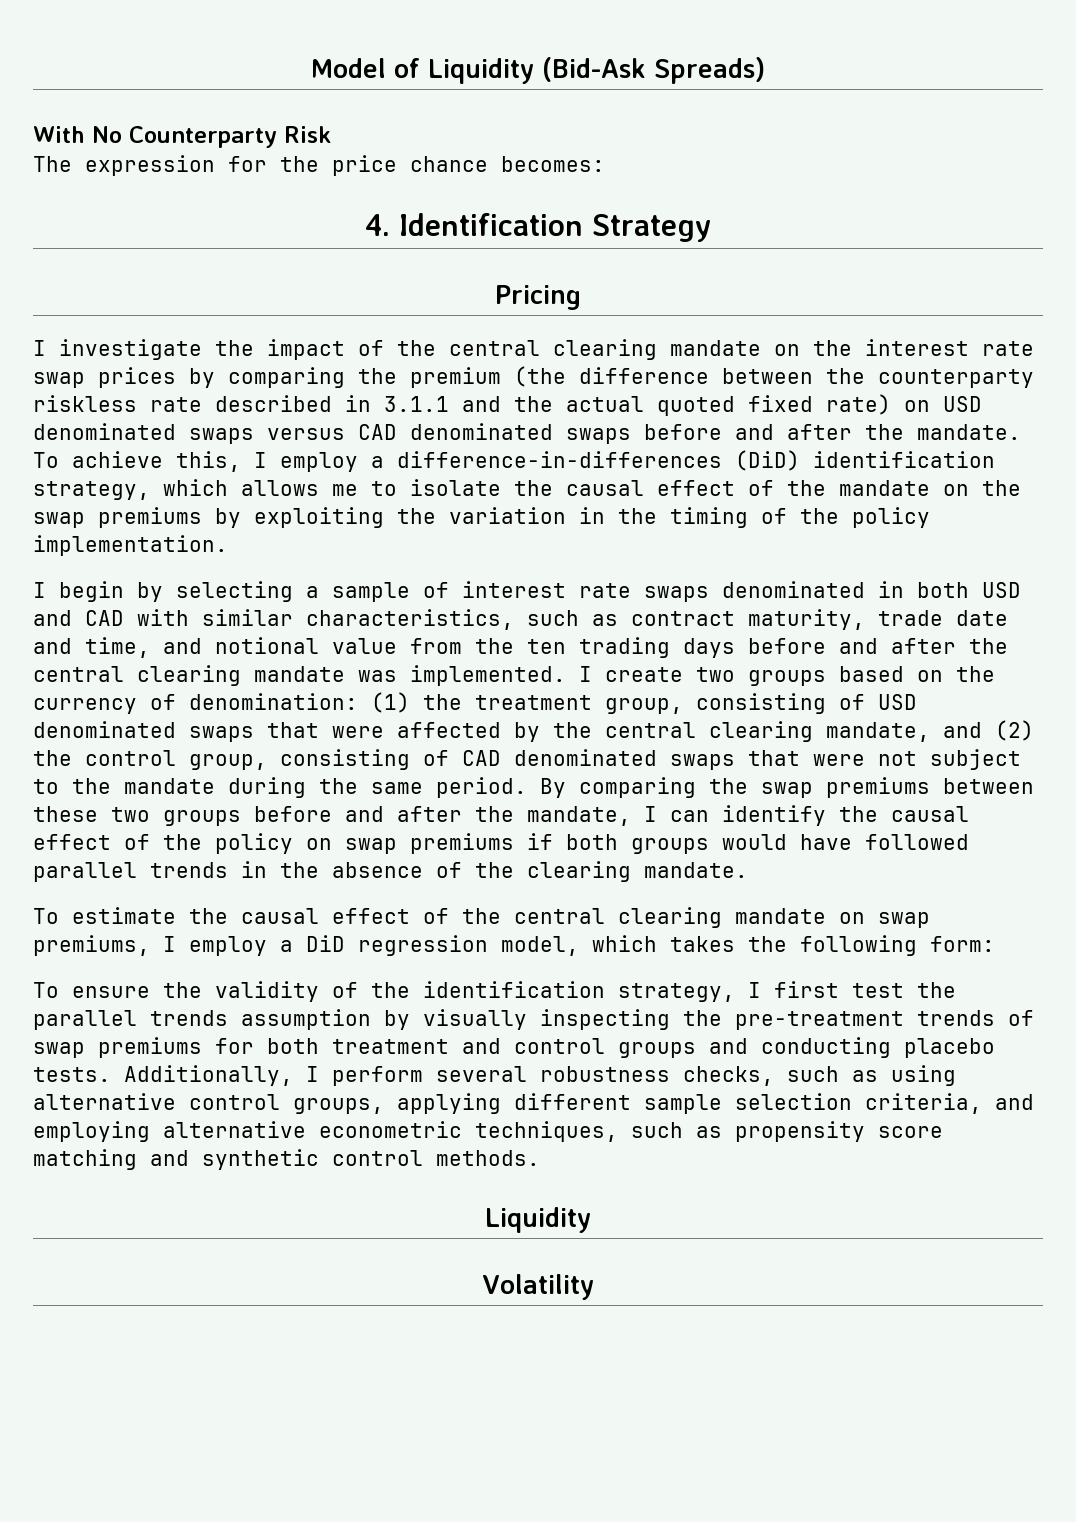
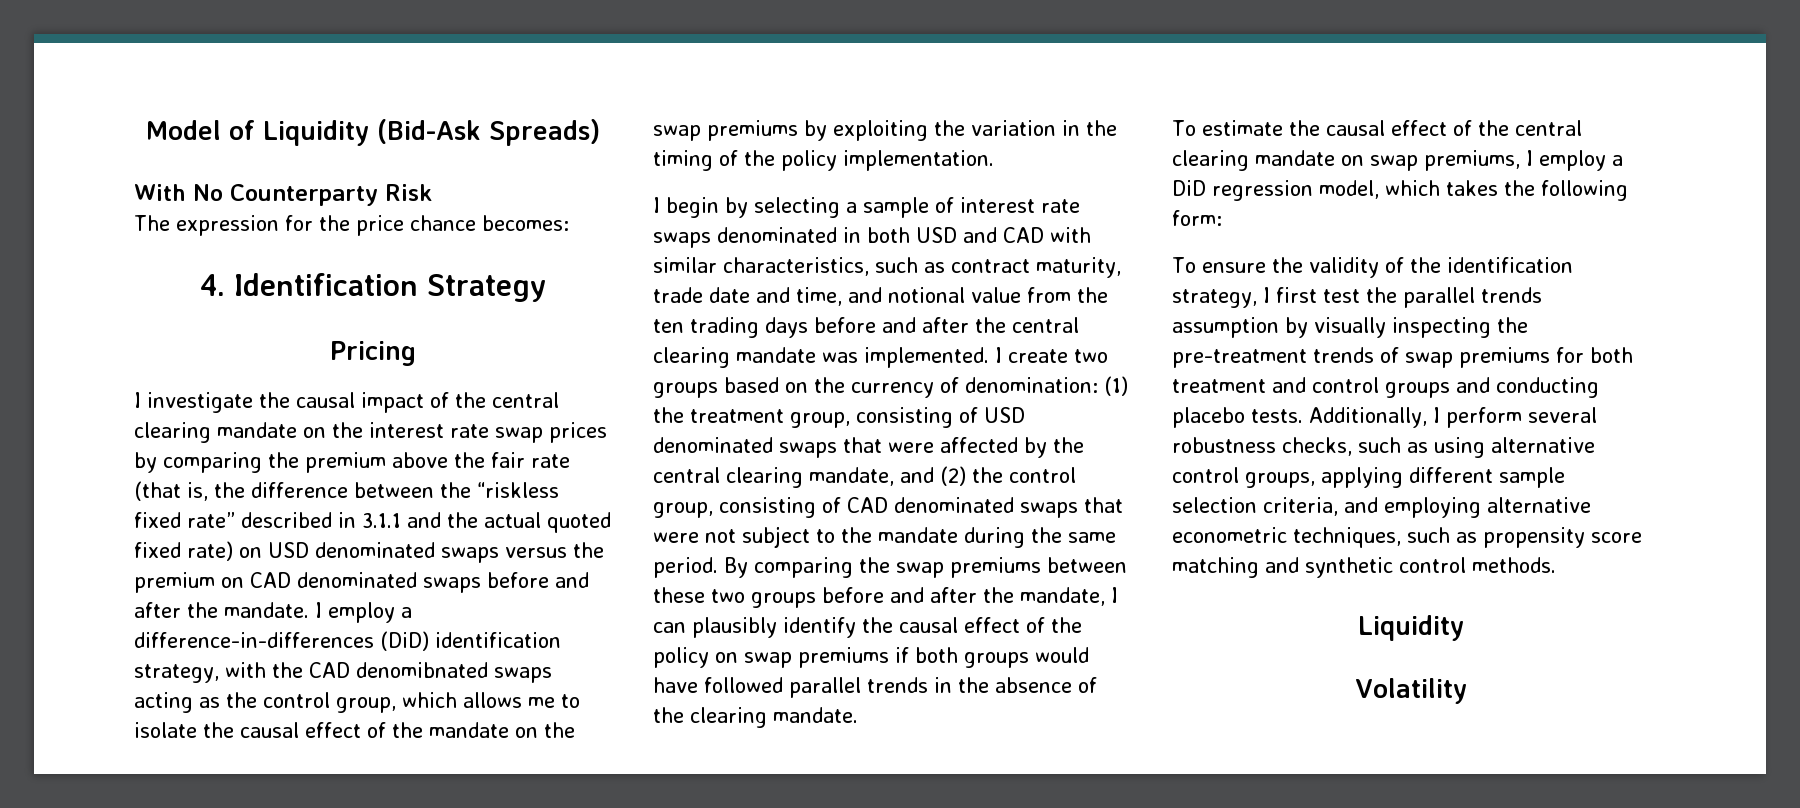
- I investigate the impact of the central clearing mandate on the interest rate swap prices by comparing the premium (the difference between the counterparty riskless rate described in 3.1.1 and the actual quoted fixed rate) on USD denominated swaps versus CAD denominated swaps before and after the mandate.
+ I investigate the causal impact of the central clearing mandate on the interest rate swap prices by comparing the premium above the fair rate (that is, the difference between the “riskless fixed rate” described in 3.1.1 and the actual quoted fixed rate) on USD denominated swaps versus the premium on CAD denominated swaps before and after the mandate.
- To achieve this, I employ a difference-in-differences (DiD) identification strategy, which allows me to isolate the causal effect of the mandate on the swap premiums by exploiting the variation in the timing of the policy implementation.
+ I employ a difference-in-differences (DiD) identification strategy, with the CAD denomibnated swaps acting as the control group, which allows me to isolate the causal effect of the mandate on the swap premiums by exploiting the variation in the timing of the policy implementation.
- By comparing the swap premiums between these two groups before and after the mandate, I can identify the causal effect of the policy on swap premiums if both groups would have followed parallel trends in the absence of the clearing mandate.
+ By comparing the swap premiums between these two groups before and after the mandate, I can plausibly identify the causal effect of the policy on swap premiums if both groups would have followed parallel trends in the absence of the clearing mandate.

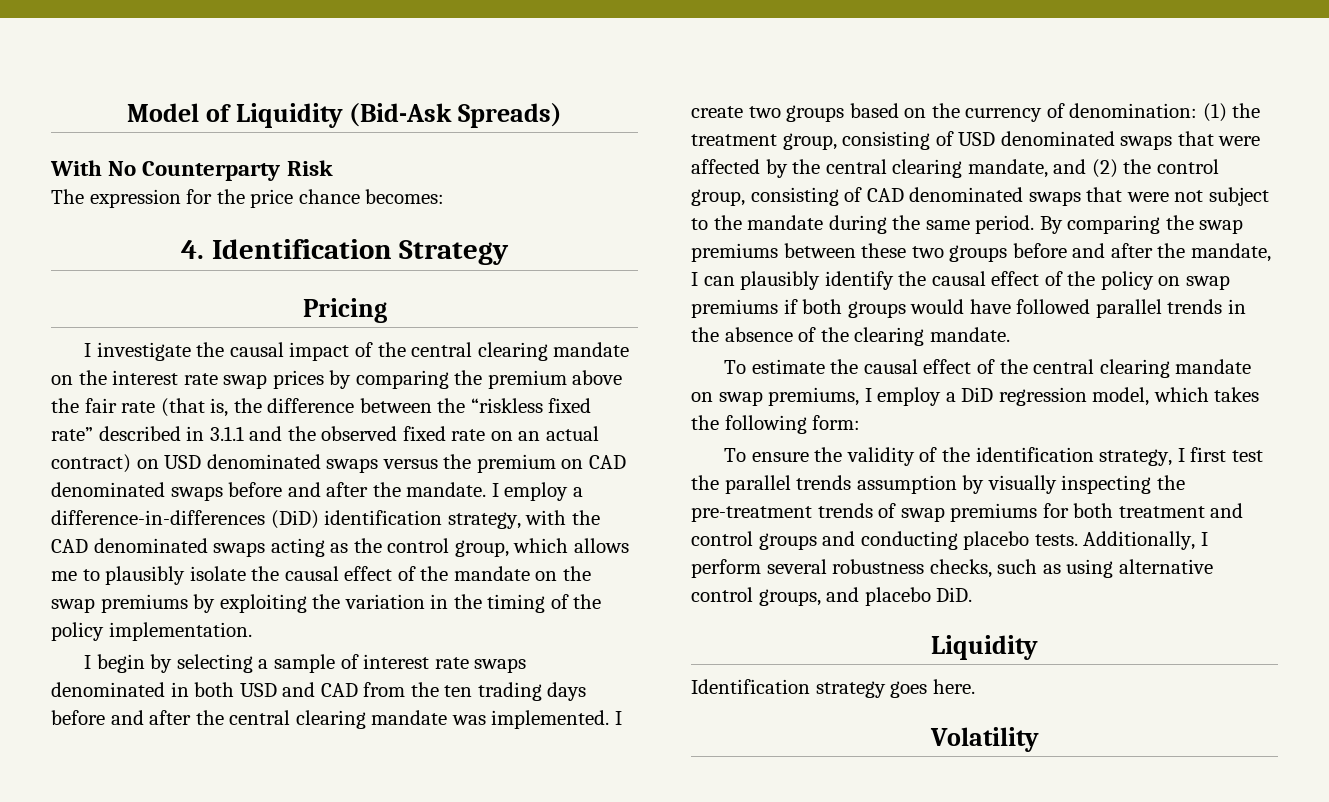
- I investigate the causal impact of the central clearing mandate on the interest rate swap prices by comparing the premium above the fair rate (that is, the difference between the “riskless fixed rate” described in 3.1.1 and the actual quoted fixed rate) on USD denominated swaps versus the premium on CAD denominated swaps before and after the mandate.
+ I investigate the causal impact of the central clearing mandate on the interest rate swap prices by comparing the premium above the fair rate (that is, the difference between the “riskless fixed rate” described in 3.1.1 and the observed fixed rate on an actual contract) on USD denominated swaps versus the premium on CAD denominated swaps before and after the mandate.
- I employ a difference-in-differences (DiD) identification strategy, with the CAD denomibnated swaps acting as the control group, which allows me to isolate the causal effect of the mandate on the swap premiums by exploiting the variation in the timing of the policy implementation.
+ I employ a difference-in-differences (DiD) identification strategy, with the CAD denominated swaps acting as the control group, which allows me to plausibly isolate the causal effect of the mandate on the swap premiums by exploiting the variation in the timing of the policy implementation.
- I begin by selecting a sample of interest rate swaps denominated in both USD and CAD with similar characteristics, such as contract maturity, trade date and time, and notional value from the ten trading days before and after the central clearing mandate was implemented.
+ I begin by selecting a sample of interest rate swaps denominated in both USD and CAD from the ten trading days before and after the central clearing mandate was implemented.
- Additionally, I perform several robustness checks, such as using alternative control groups, applying different sample selection criteria, and employing alternative econometric techniques, such as propensity score matching and synthetic control methods.
+ Additionally, I perform several robustness checks, such as using alternative control groups, and placebo DiD.
  Liquidity
+ Identification strategy goes here.

